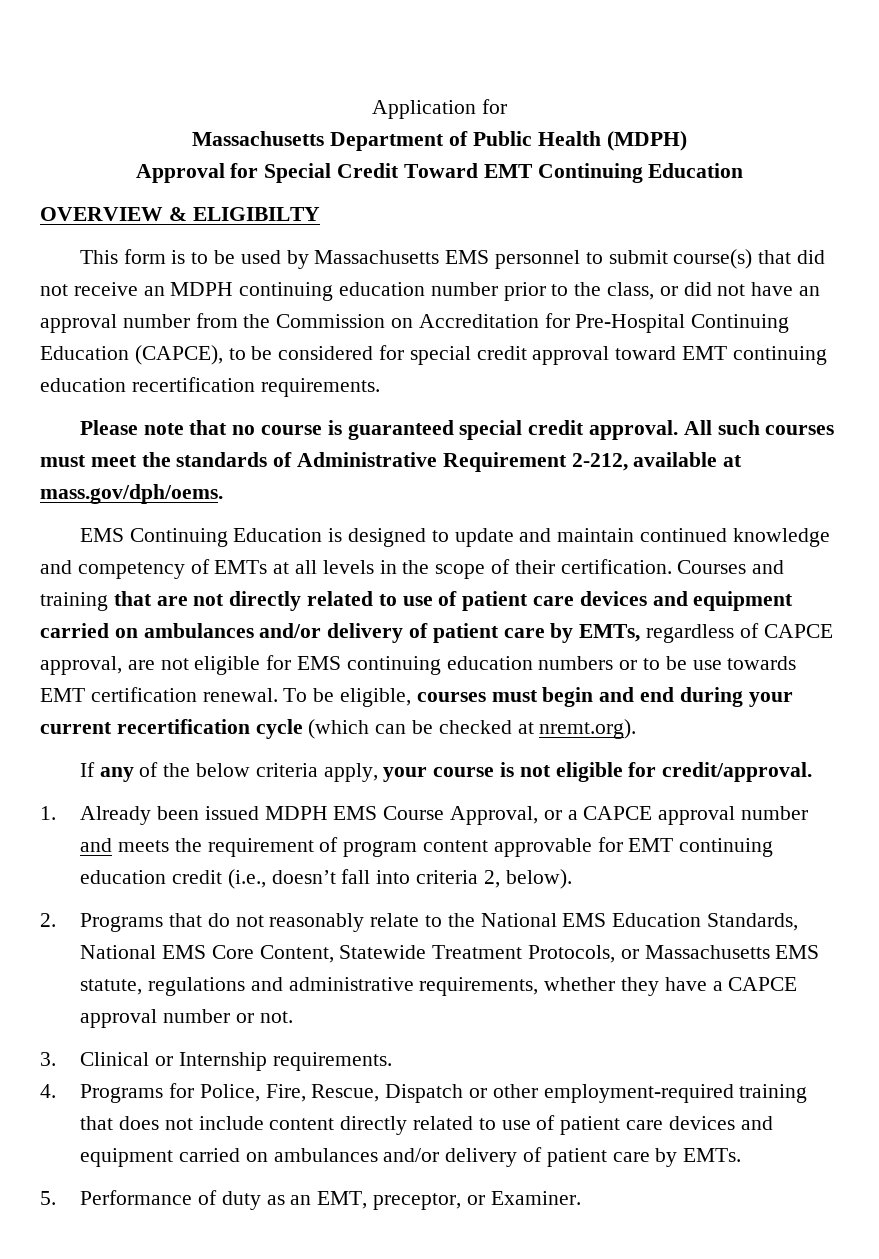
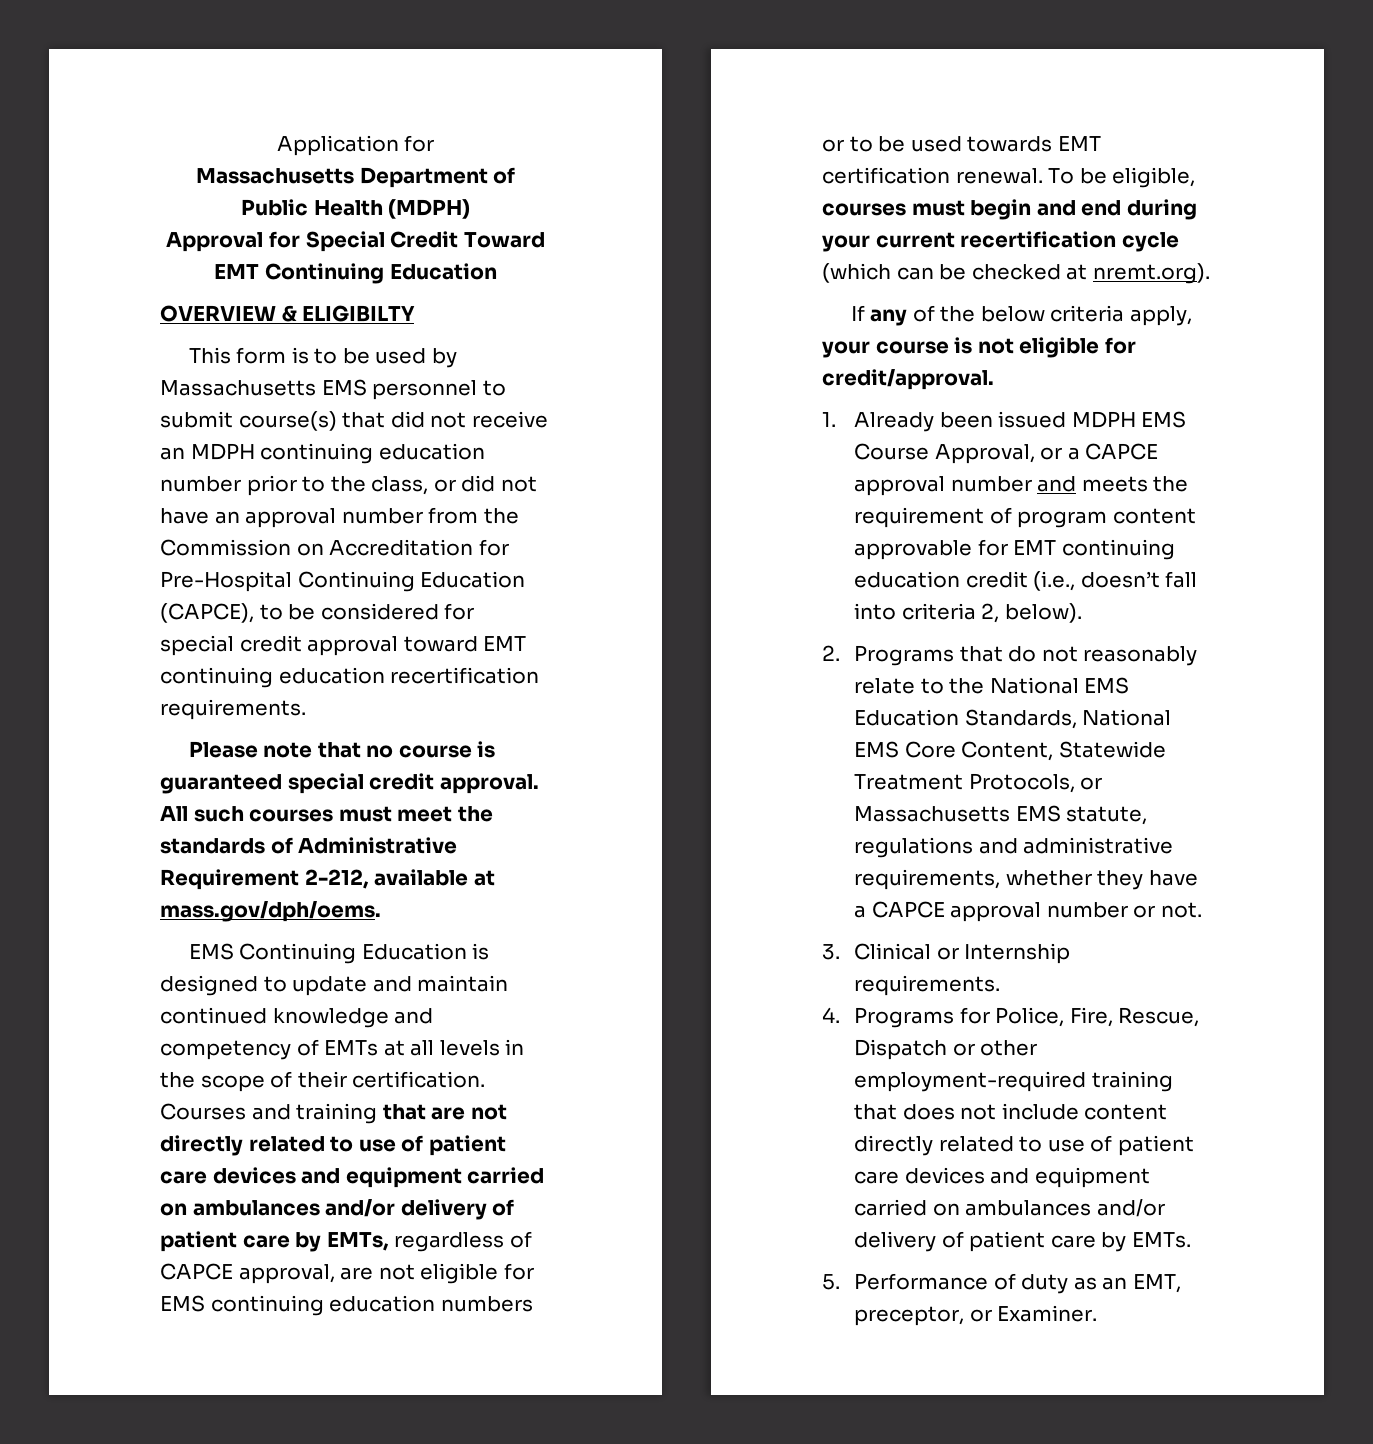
- Courses and training that are not directly related to use of patient care devices and equipment carried on ambulances and/or delivery of patient care by EMTs, regardless of CAPCE approval, are not eligible for EMS continuing education numbers or to be use towards EMT certification renewal.
+ Courses and training that are not directly related to use of patient care devices and equipment carried on ambulances and/or delivery of patient care by EMTs, regardless of CAPCE approval, are not eligible for EMS continuing education numbers or to be used towards EMT certification renewal.

